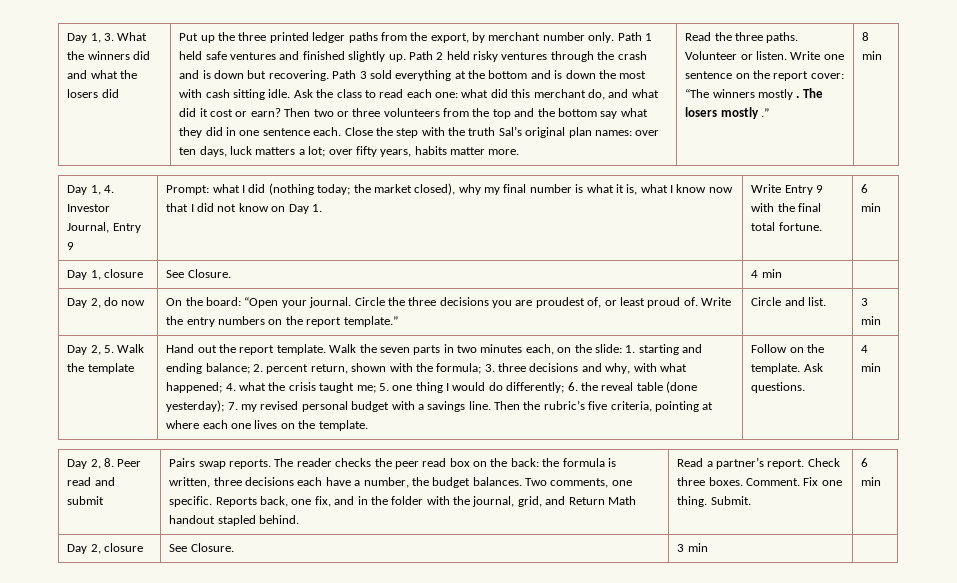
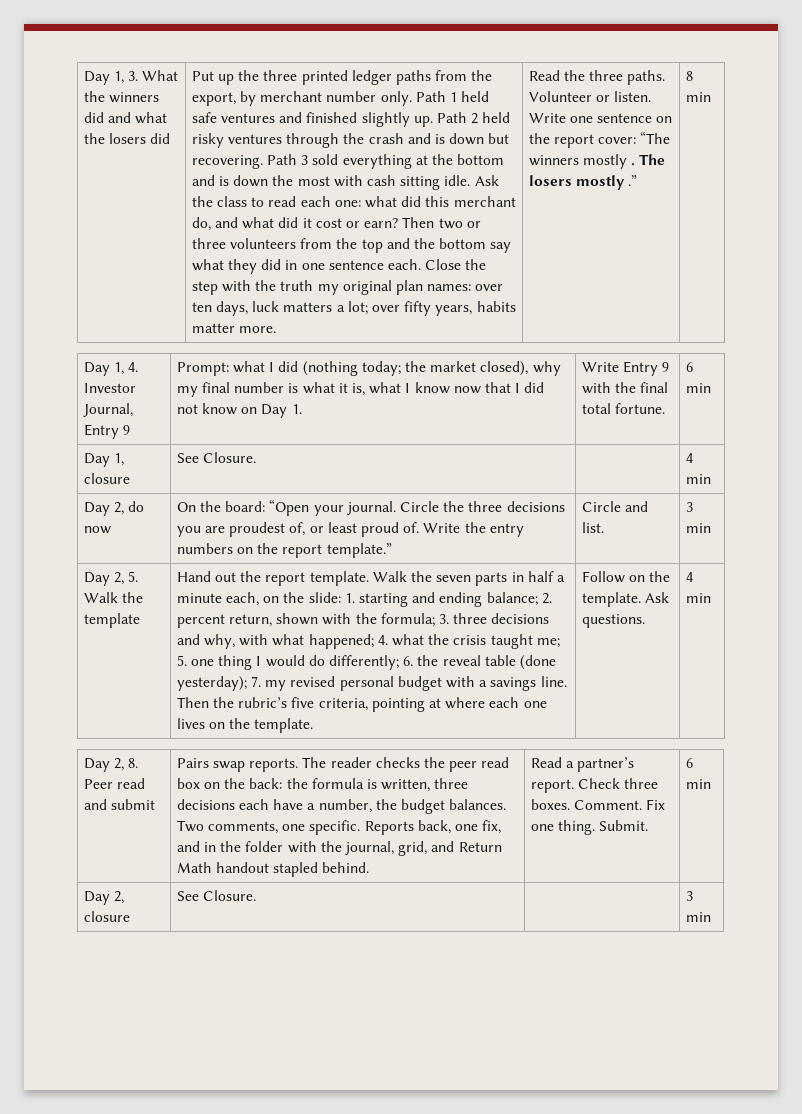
- Close the step with the truth Sal’s original plan names: over ten days, luck matters a lot; over fifty years, habits matter more.
+ Close the step with the truth my original plan names: over ten days, luck matters a lot; over fifty years, habits matter more.
- Day 1, closure | See Closure. | 4 min |
+ Day 1, closure | See Closure. | | 4 min
- Walk the seven parts in two minutes each, on the slide: 1. starting and ending balance; 2. percent return, shown with the formula; 3. three decisions and why, with what happened; 4. what the crisis taught me; 5. one thing I would do differently; 6. the reveal table (done yesterday); 7. my revised personal budget with a savings line.
+ Walk the seven parts in half a minute each, on the slide: 1. starting and ending balance; 2. percent return, shown with the formula; 3. three decisions and why, with what happened; 4. what the crisis taught me; 5. one thing I would do differently; 6. the reveal table (done yesterday); 7. my revised personal budget with a savings line.
- Day 2, closure | See Closure. | 3 min |
+ Day 2, closure | See Closure. | | 3 min

